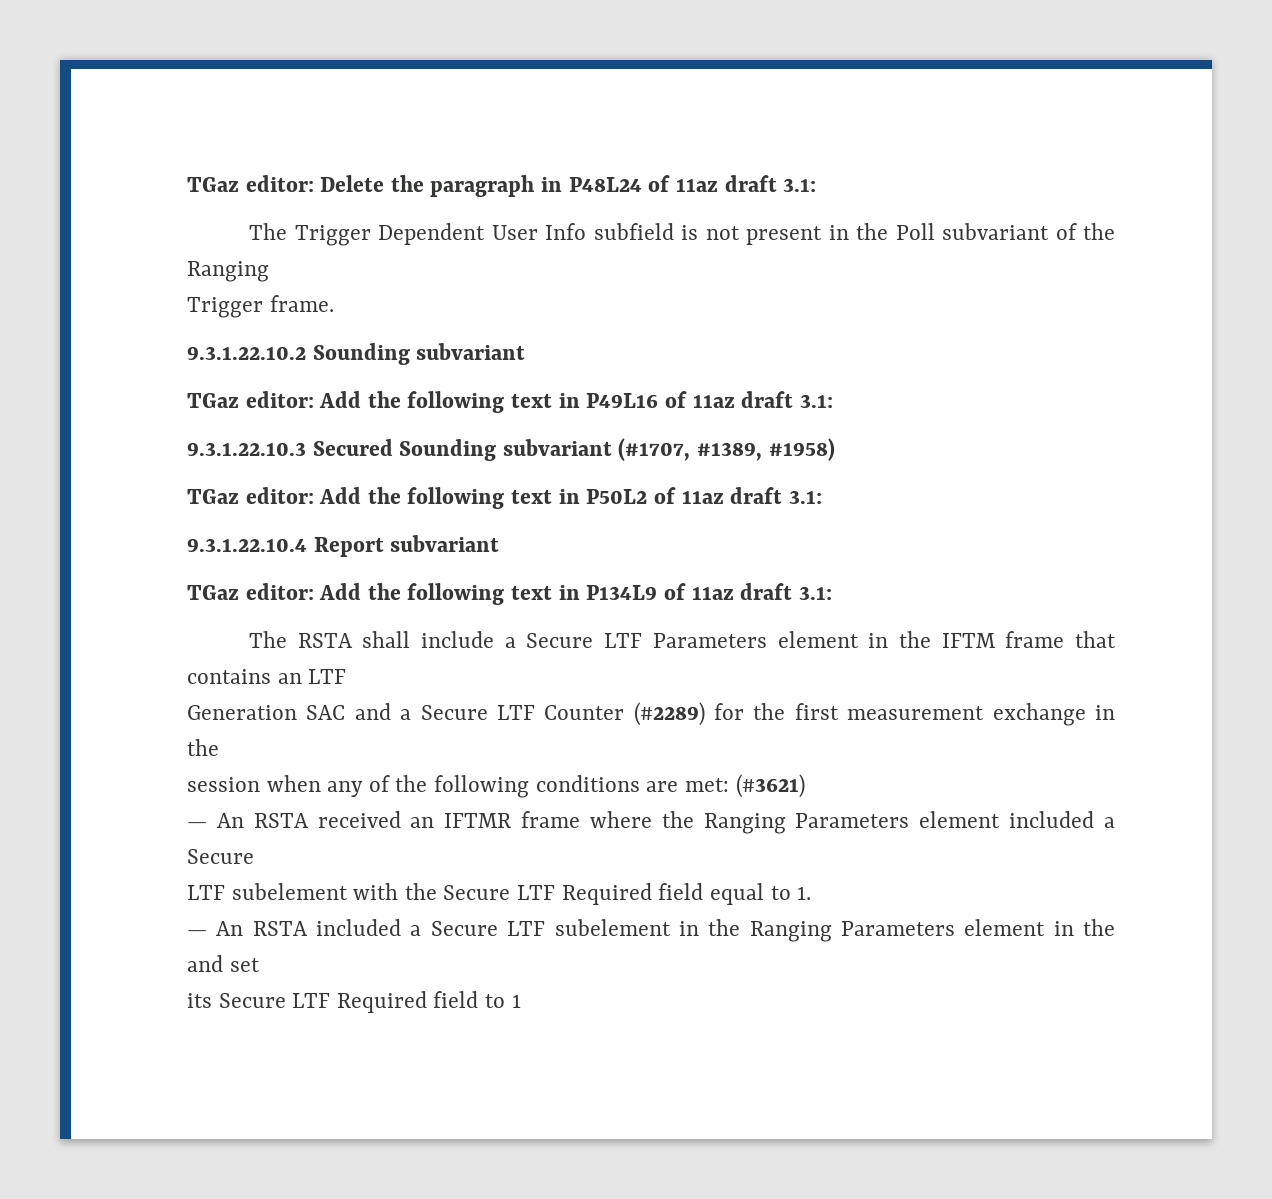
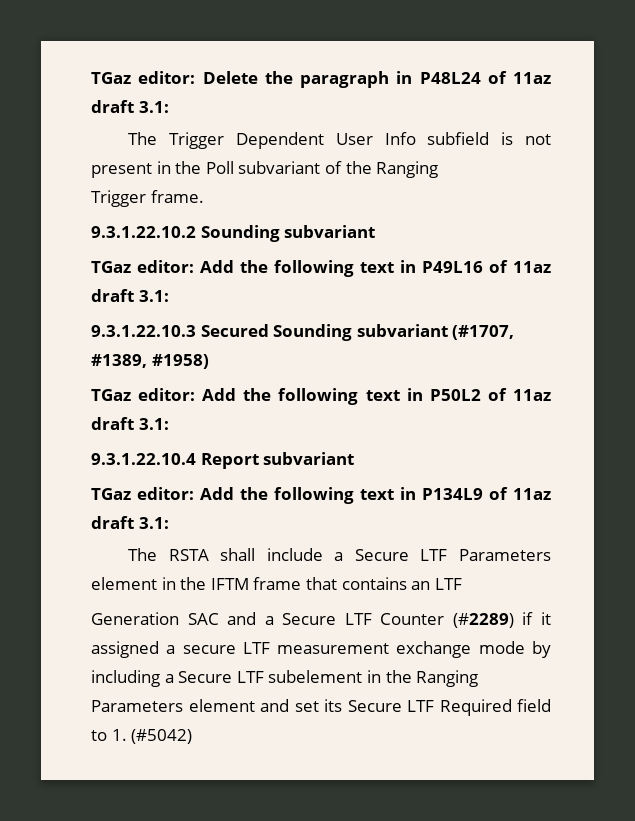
- Generation SAC and a Secure LTF Counter (#2289) for the first measurement exchange in the
- session when any of the following conditions are met: (#3621)
- — An RSTA received an IFTMR frame where the Ranging Parameters element included a Secure
- LTF subelement with the Secure LTF Required field equal to 1.
- — An RSTA included a Secure LTF subelement in the Ranging Parameters element in the and set
- its Secure LTF Required field to 1
+ Generation SAC and a Secure LTF Counter (#2289) if it assigned a secure LTF measurement exchange mode by including a Secure LTF subelement in the Ranging Parameters element and set its Secure LTF Required field to 1. (#5042)

